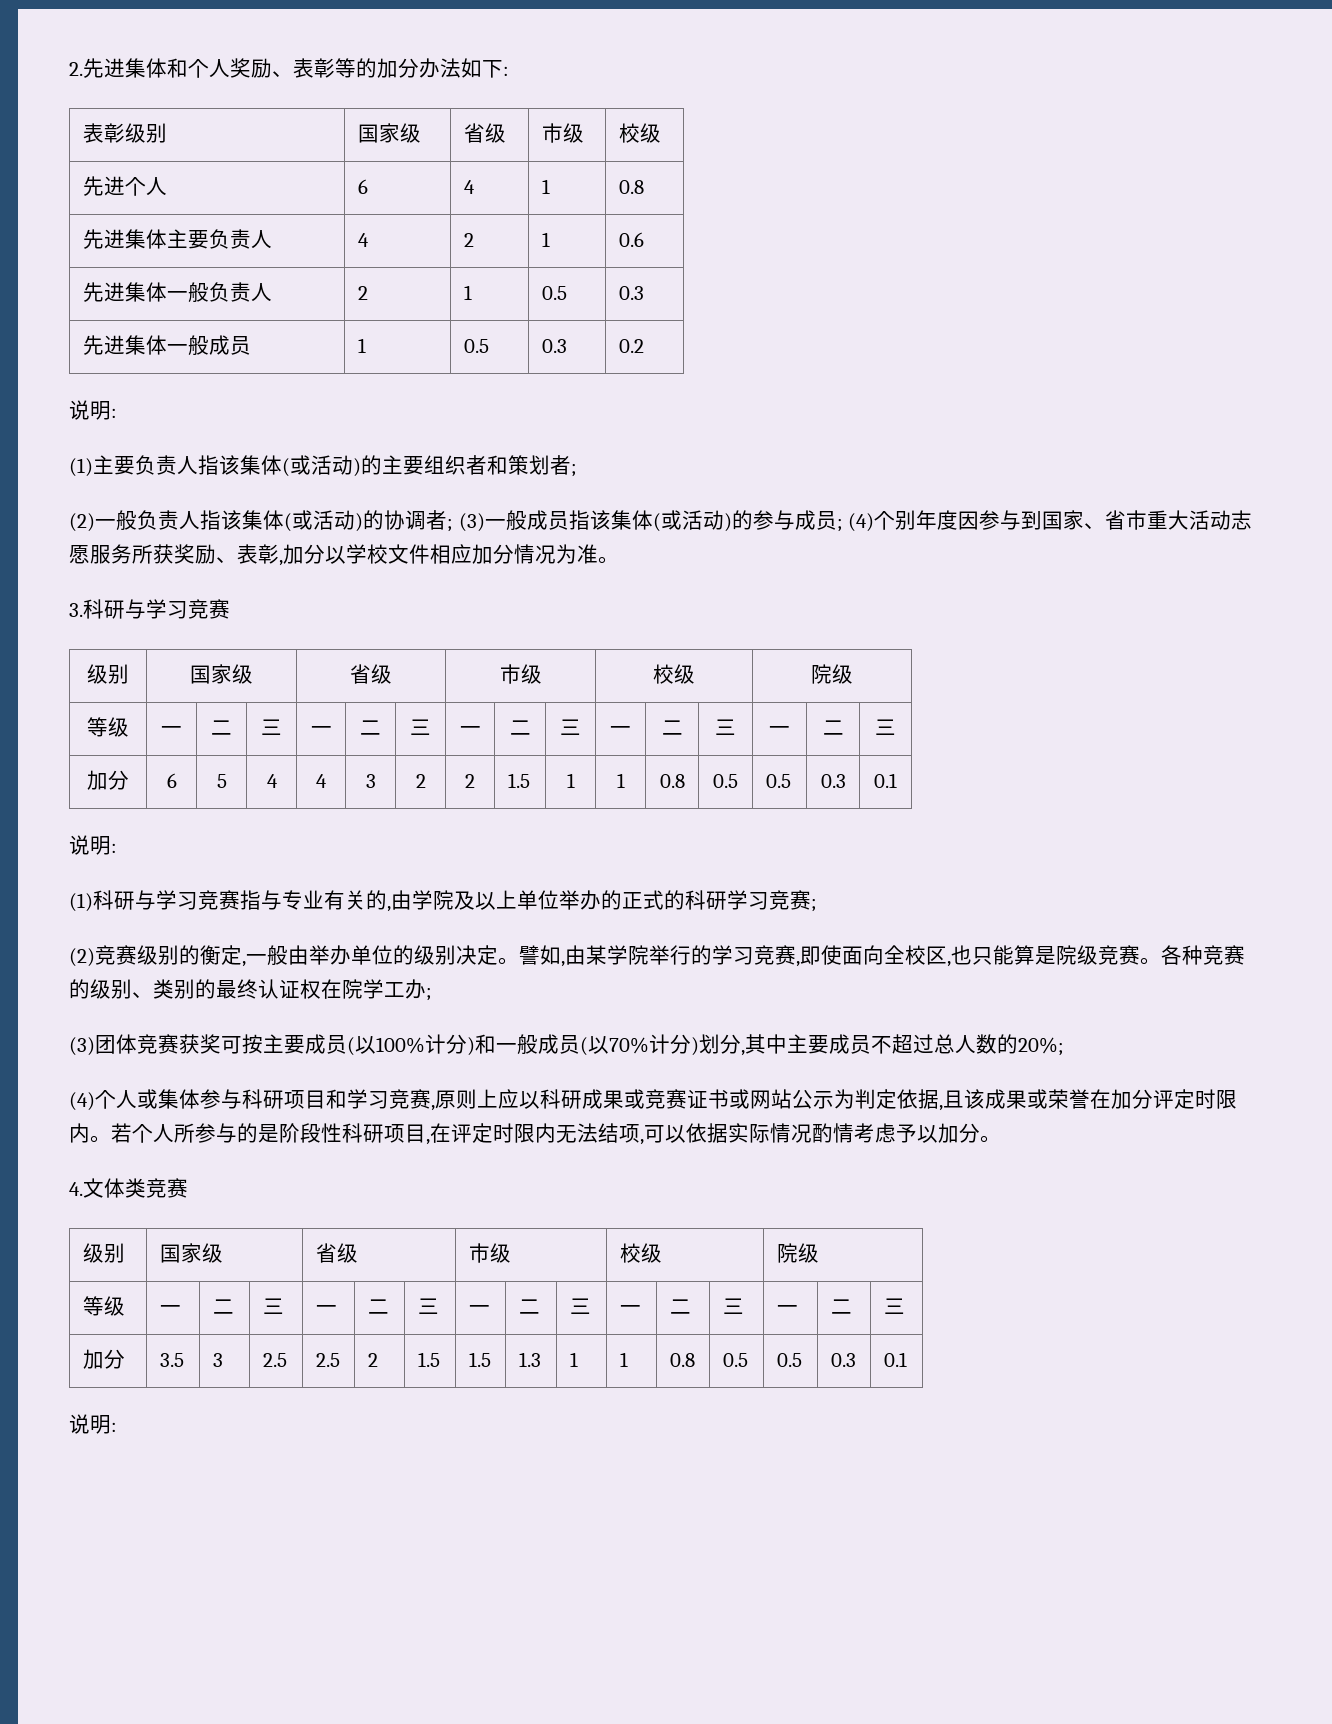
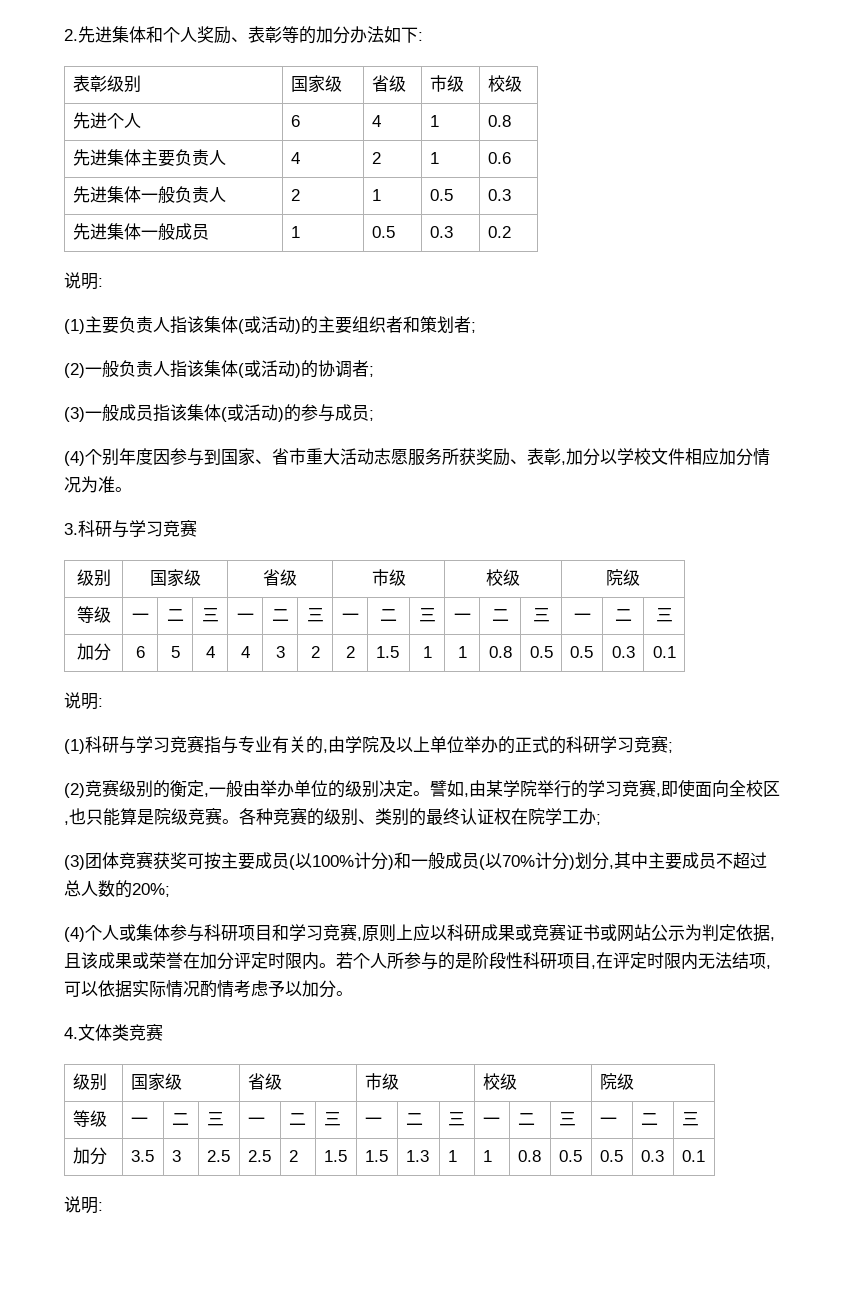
- (2)一般负责人指该集体(或活动)的协调者; (3)一般成员指该集体(或活动)的参与成员; (4)个别年度因参与到国家、省市重大活动志愿服务所获奖励、表彰,加分以学校文件相应加分情况为准。
+ (2)一般负责人指该集体(或活动)的协调者;
+ (3)一般成员指该集体(或活动)的参与成员;
+ (4)个别年度因参与到国家、省市重大活动志愿服务所获奖励、表彰,加分以学校文件相应加分情况为准。

